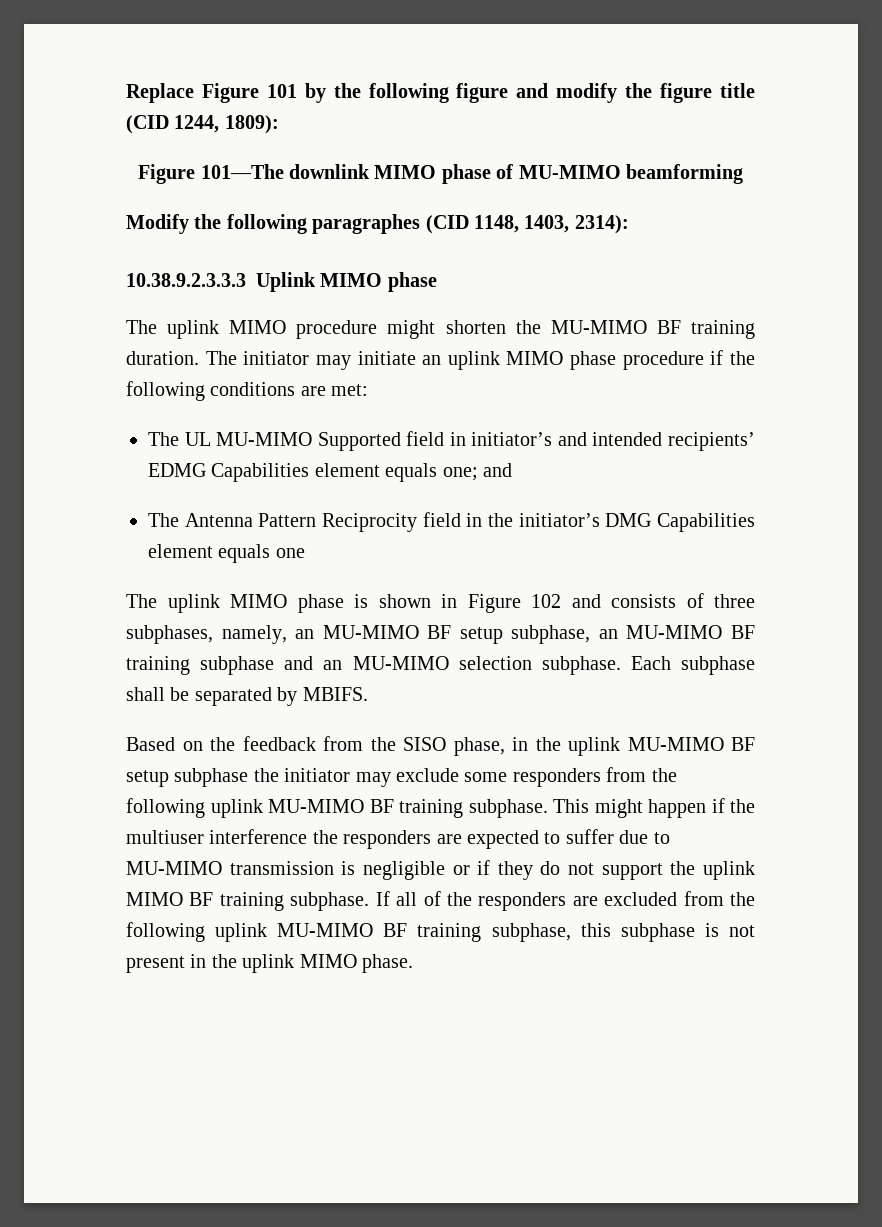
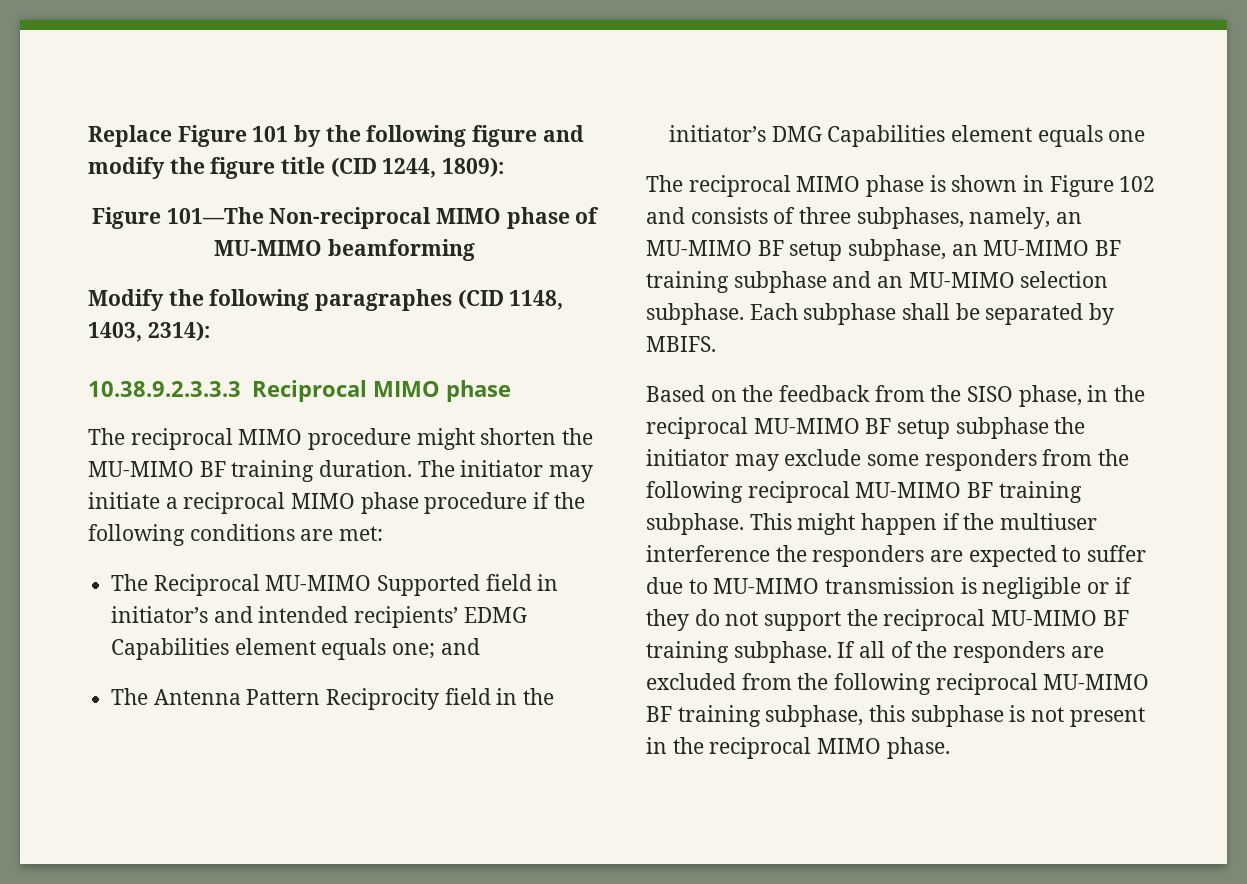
- Figure 101—The downlink MIMO phase of MU-MIMO beamforming
+ Figure 101—The Non-reciprocal MIMO phase of MU-MIMO beamforming
- 10.38.9.2.3.3.3 Uplink MIMO phase
+ 10.38.9.2.3.3.3 Reciprocal MIMO phase
- The uplink MIMO procedure might shorten the MU-MIMO BF training duration.
+ The reciprocal MIMO procedure might shorten the MU-MIMO BF training duration.
- The initiator may initiate an uplink MIMO phase procedure if the following conditions are met:
+ The initiator may initiate a reciprocal MIMO phase procedure if the following conditions are met:
- The UL MU-MIMO Supported field in initiator’s and intended recipients’ EDMG Capabilities element equals one; and
+ The Reciprocal MU-MIMO Supported field in initiator’s and intended recipients’ EDMG Capabilities element equals one; and
- The uplink MIMO phase is shown in Figure 102 and consists of three subphases, namely, an MU-MIMO BF setup subphase, an MU-MIMO BF training subphase and an MU-MIMO selection subphase.
+ The reciprocal MIMO phase is shown in Figure 102 and consists of three subphases, namely, an MU-MIMO BF setup subphase, an MU-MIMO BF training subphase and an MU-MIMO selection subphase.
- Based on the feedback from the SISO phase, in the uplink MU-MIMO BF setup subphase the initiator may exclude some responders from the following uplink MU-MIMO BF training subphase.
+ Based on the feedback from the SISO phase, in the reciprocal MU-MIMO BF setup subphase the initiator may exclude some responders from the following reciprocal MU-MIMO BF training subphase.
- This might happen if the multiuser interference the responders are expected to suffer due to MU-MIMO transmission is negligible or if they do not support the uplink MIMO BF training subphase.
+ This might happen if the multiuser interference the responders are expected to suffer due to MU-MIMO transmission is negligible or if they do not support the reciprocal MU-MIMO BF training subphase.
- If all of the responders are excluded from the following uplink MU-MIMO BF training subphase, this subphase is not present in the uplink MIMO phase.
+ If all of the responders are excluded from the following reciprocal MU-MIMO BF training subphase, this subphase is not present in the reciprocal MIMO phase.

